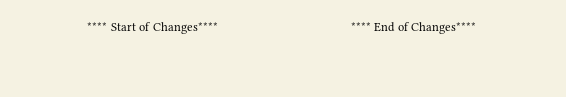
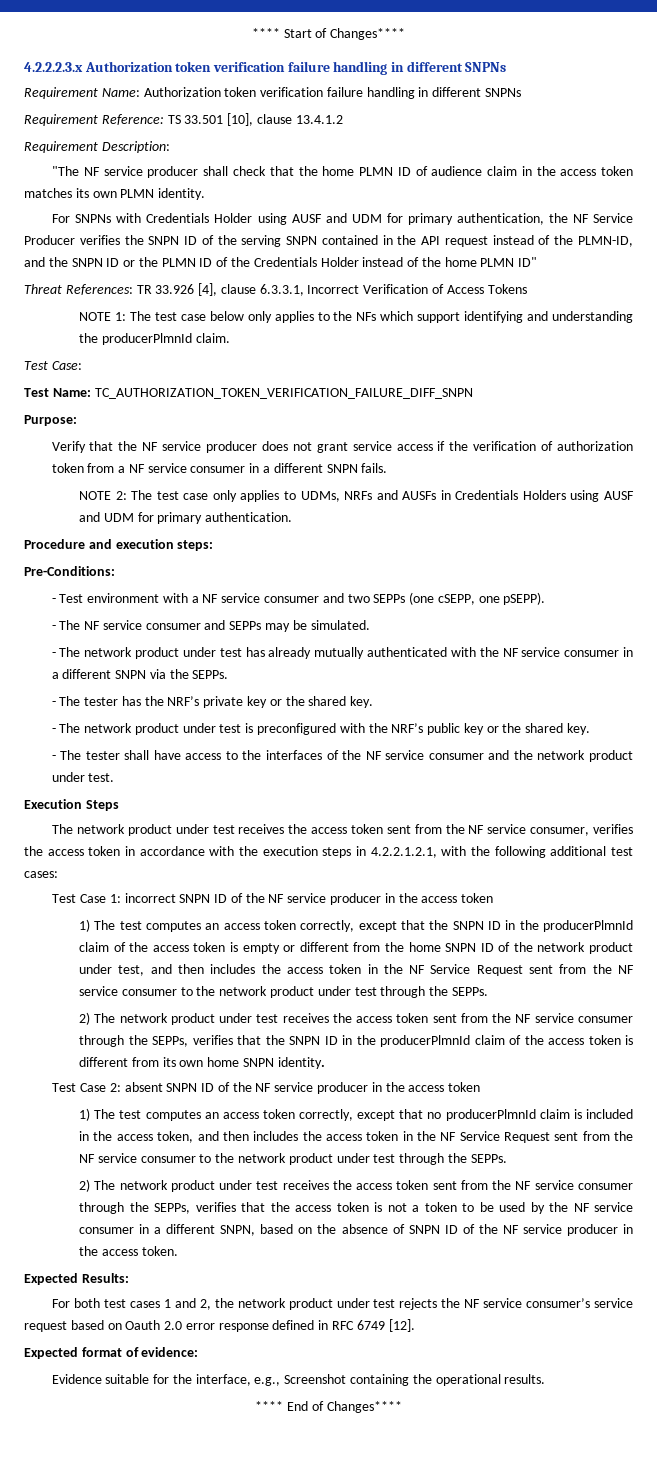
+ 4.2.2.2.3.x Authorization token verification failure handling in different SNPNs
+ Requirement Name: Authorization token verification failure handling in different SNPNs
+ Requirement Reference: TS 33.501 [10], clause 13.4.1.2
+ Requirement Description:
+ "The NF service producer shall check that the home PLMN ID of audience claim in the access token matches its own PLMN identity.
+ For SNPNs with Credentials Holder using AUSF and UDM for primary authentication, the NF Service Producer verifies the SNPN ID of the serving SNPN contained in the API request instead of the PLMN-ID, and the SNPN ID or the PLMN ID of the Credentials Holder instead of the home PLMN ID"
+ Threat References: TR 33.926 [4], clause 6.3.3.1, Incorrect Verification of Access Tokens
+ NOTE 1: The test case below only applies to the NFs which support identifying and understanding the producerPlmnId claim.
+ Test Case:
+ Test Name: TC_AUTHORIZATION_TOKEN_VERIFICATION_FAILURE_DIFF_SNPN
+ Purpose:
+ Verify that the NF service producer does not grant service access if the verification of authorization token from a NF service consumer in a different SNPN fails.
+ NOTE 2: The test case only applies to UDMs, NRFs and AUSFs in Credentials Holders using AUSF and UDM for primary authentication.
+ Procedure and execution steps:
+ Pre-Conditions:
+ - Test environment with a NF service consumer and two SEPPs (one cSEPP, one pSEPP).
+ - The NF service consumer and SEPPs may be simulated.
+ - The network product under test has already mutually authenticated with the NF service consumer in a different SNPN via the SEPPs.
+ - The tester has the NRF’s private key or the shared key.
+ - The network product under test is preconfigured with the NRF’s public key or the shared key.
+ - The tester shall have access to the interfaces of the NF service consumer and the network product under test.
+ Execution Steps
+ The network product under test receives the access token sent from the NF service consumer, verifies the access token in accordance with the execution steps in 4.2.2.1.2.1, with the following additional test cases:
+ Test Case 1: incorrect SNPN ID of the NF service producer in the access token
+ 1) The test computes an access token correctly, except that the SNPN ID in the producerPlmnId claim of the access token is empty or different from the home SNPN ID of the network product under test, and then includes the access token in the NF Service Request sent from the NF service consumer to the network product under test through the SEPPs.
+ 2) The network product under test receives the access token sent from the NF service consumer through the SEPPs, verifies that the SNPN ID in the producerPlmnId claim of the access token is different from its own home SNPN identity.
+ Test Case 2: absent SNPN ID of the NF service producer in the access token
+ 1) The test computes an access token correctly, except that no producerPlmnId claim is included in the access token, and then includes the access token in the NF Service Request sent from the NF service consumer to the network product under test through the SEPPs.
+ 2) The network product under test receives the access token sent from the NF service consumer through the SEPPs, verifies that the access token is not a token to be used by the NF service consumer in a different SNPN, based on the absence of SNPN ID of the NF service producer in the access token.
+ Expected Results:
+ For both test cases 1 and 2, the network product under test rejects the NF service consumer’s service request based on Oauth 2.0 error response defined in RFC 6749 [12].
+ Expected format of evidence:
+ Evidence suitable for the interface, e.g., Screenshot containing the operational results.

